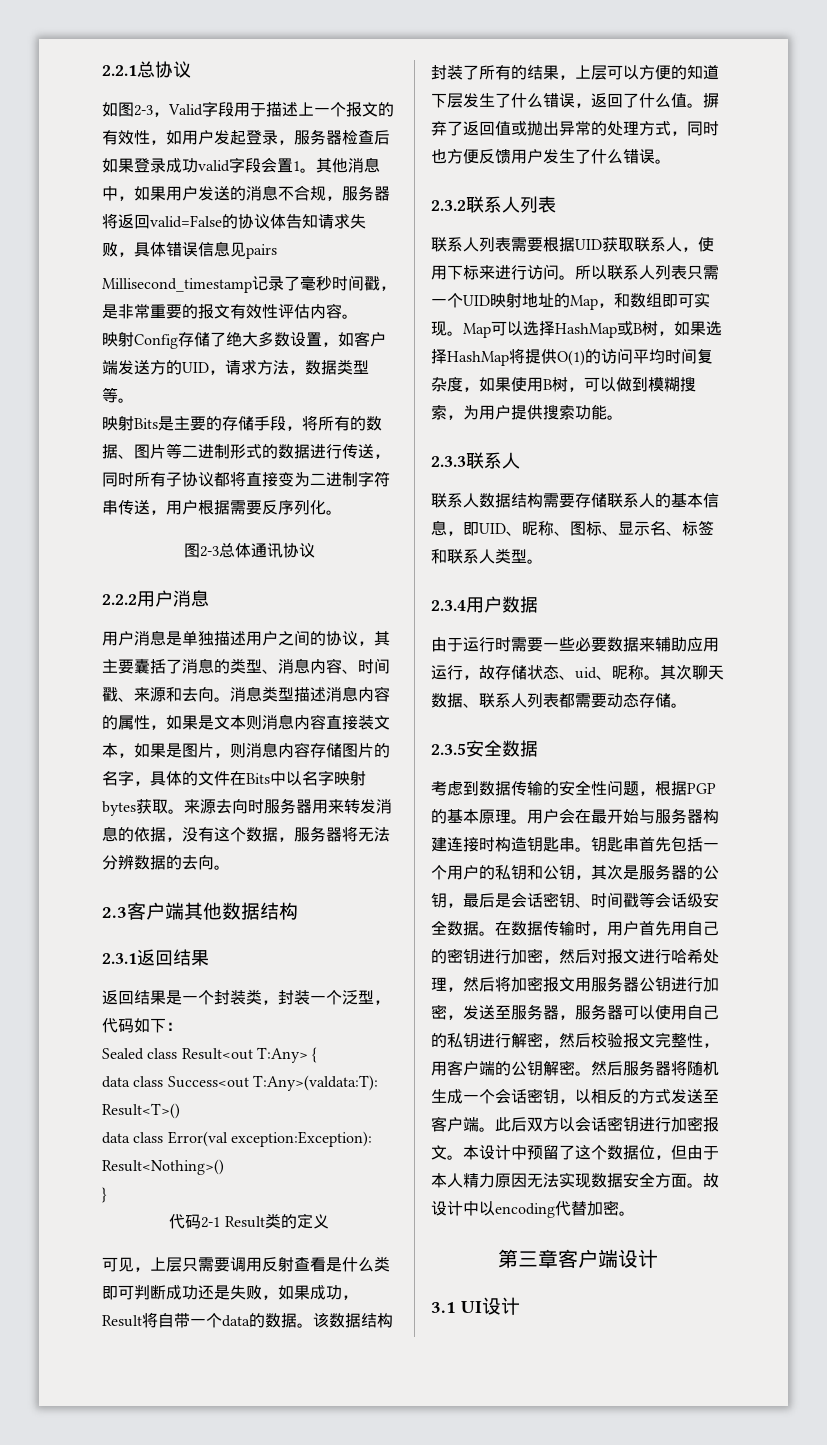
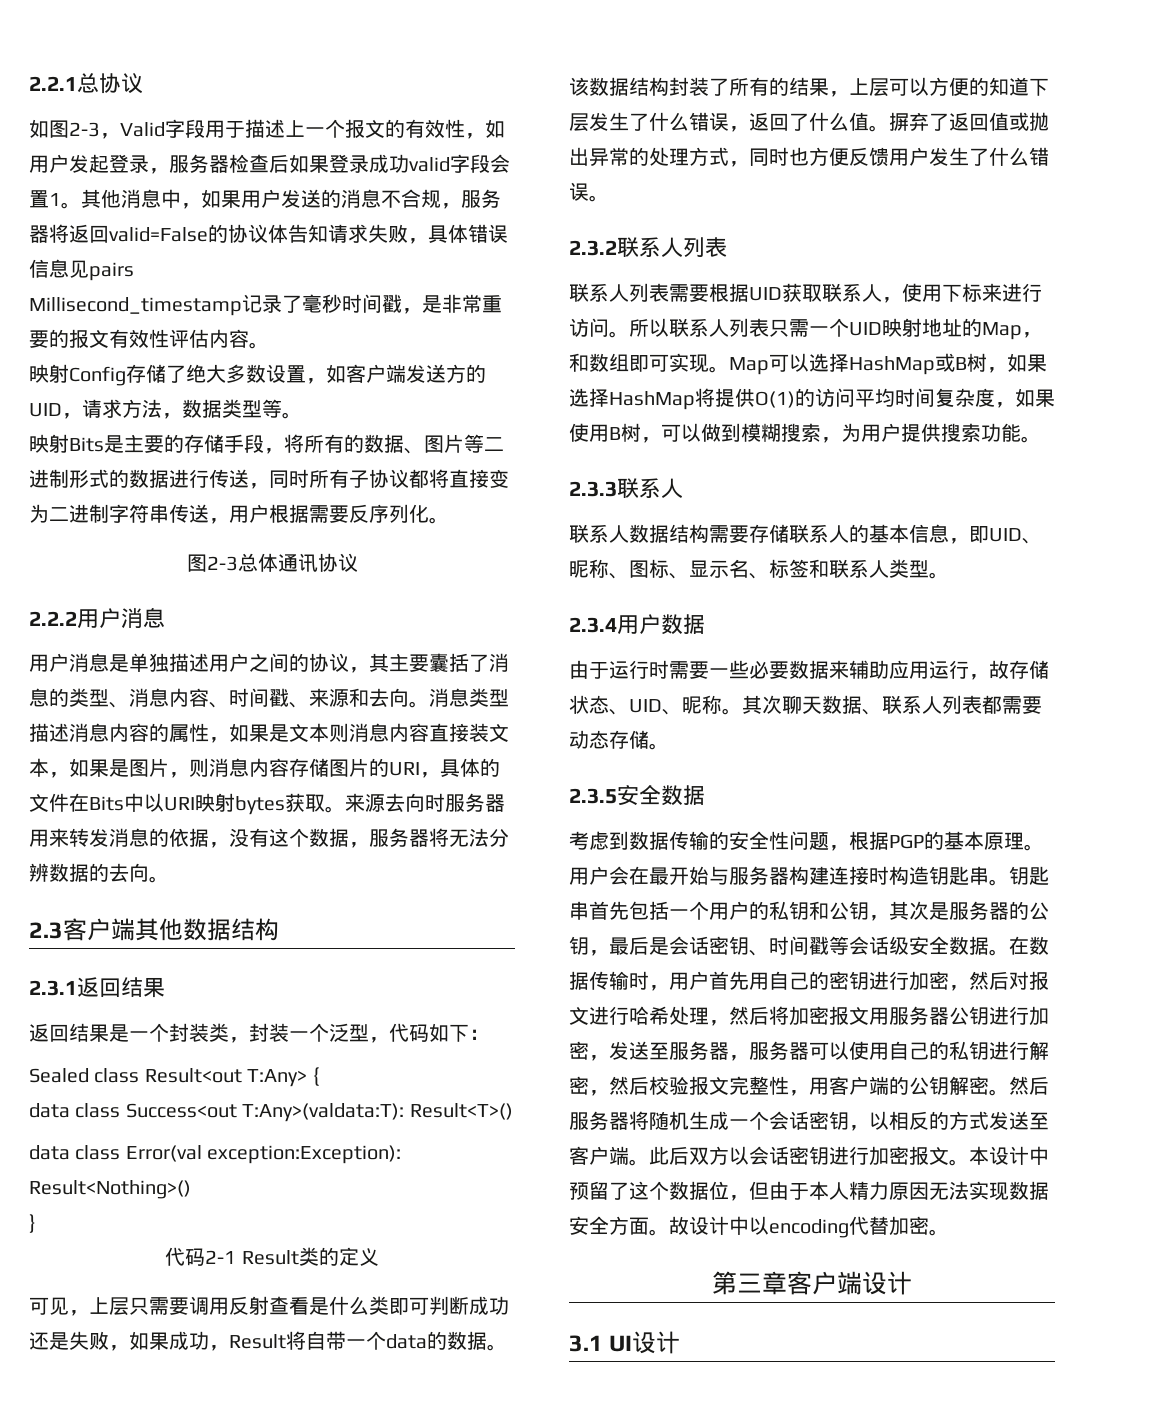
- 消息类型描述消息内容的属性，如果是文本则消息内容直接装文本，如果是图片，则消息内容存储图片的名字，具体的文件在Bits中以名字映射bytes获取。
+ 消息类型描述消息内容的属性，如果是文本则消息内容直接装文本，如果是图片，则消息内容存储图片的URI，具体的文件在Bits中以URI映射bytes获取。
- 由于运行时需要一些必要数据来辅助应用运行，故存储状态、uid、昵称。
+ 由于运行时需要一些必要数据来辅助应用运行，故存储状态、UID、昵称。

